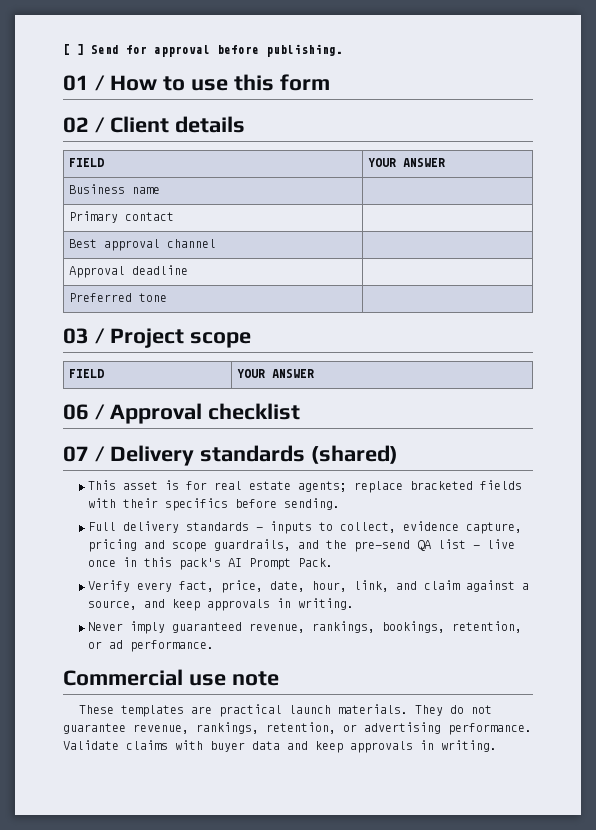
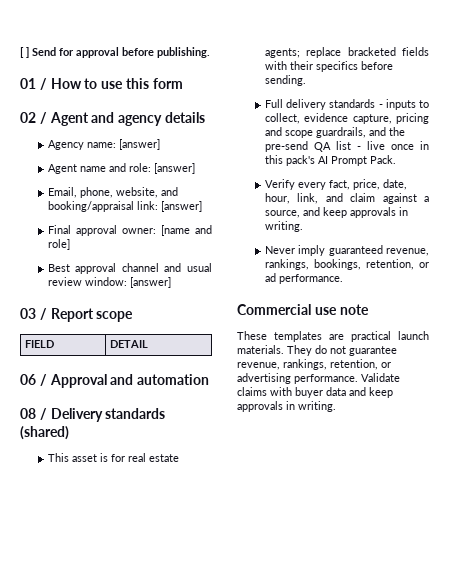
- 02 / Client details
- FIELD | YOUR ANSWER
- Business name |
- Primary contact |
- Best approval channel |
- Approval deadline |
- Preferred tone |
+ 02 / Agent and agency details
+ Agency name: [answer]
+ Agent name and role: [answer]
+ Email, phone, website, and booking/appraisal link: [answer]
+ Final approval owner: [name and role]
+ Best approval channel and usual review window: [answer]
- 03 / Project scope
- FIELD | YOUR ANSWER
+ 03 / Report scope
+ FIELD | DETAIL
- 06 / Approval checklist
- 07 / Delivery standards (shared)
+ 06 / Approval and automation
+ 08 / Delivery standards (shared)

